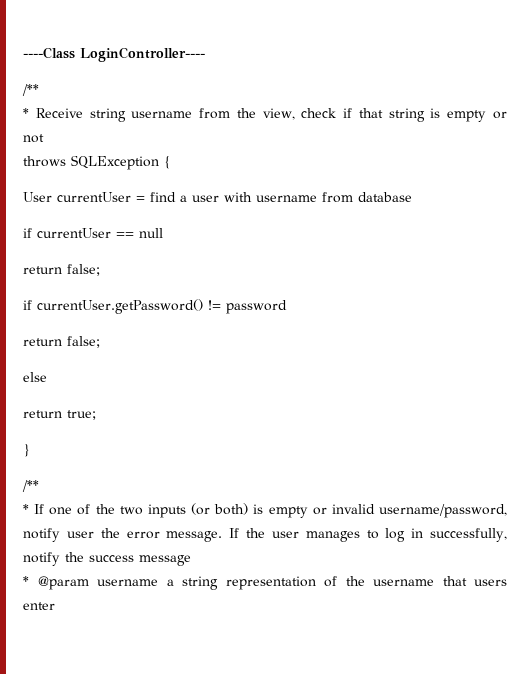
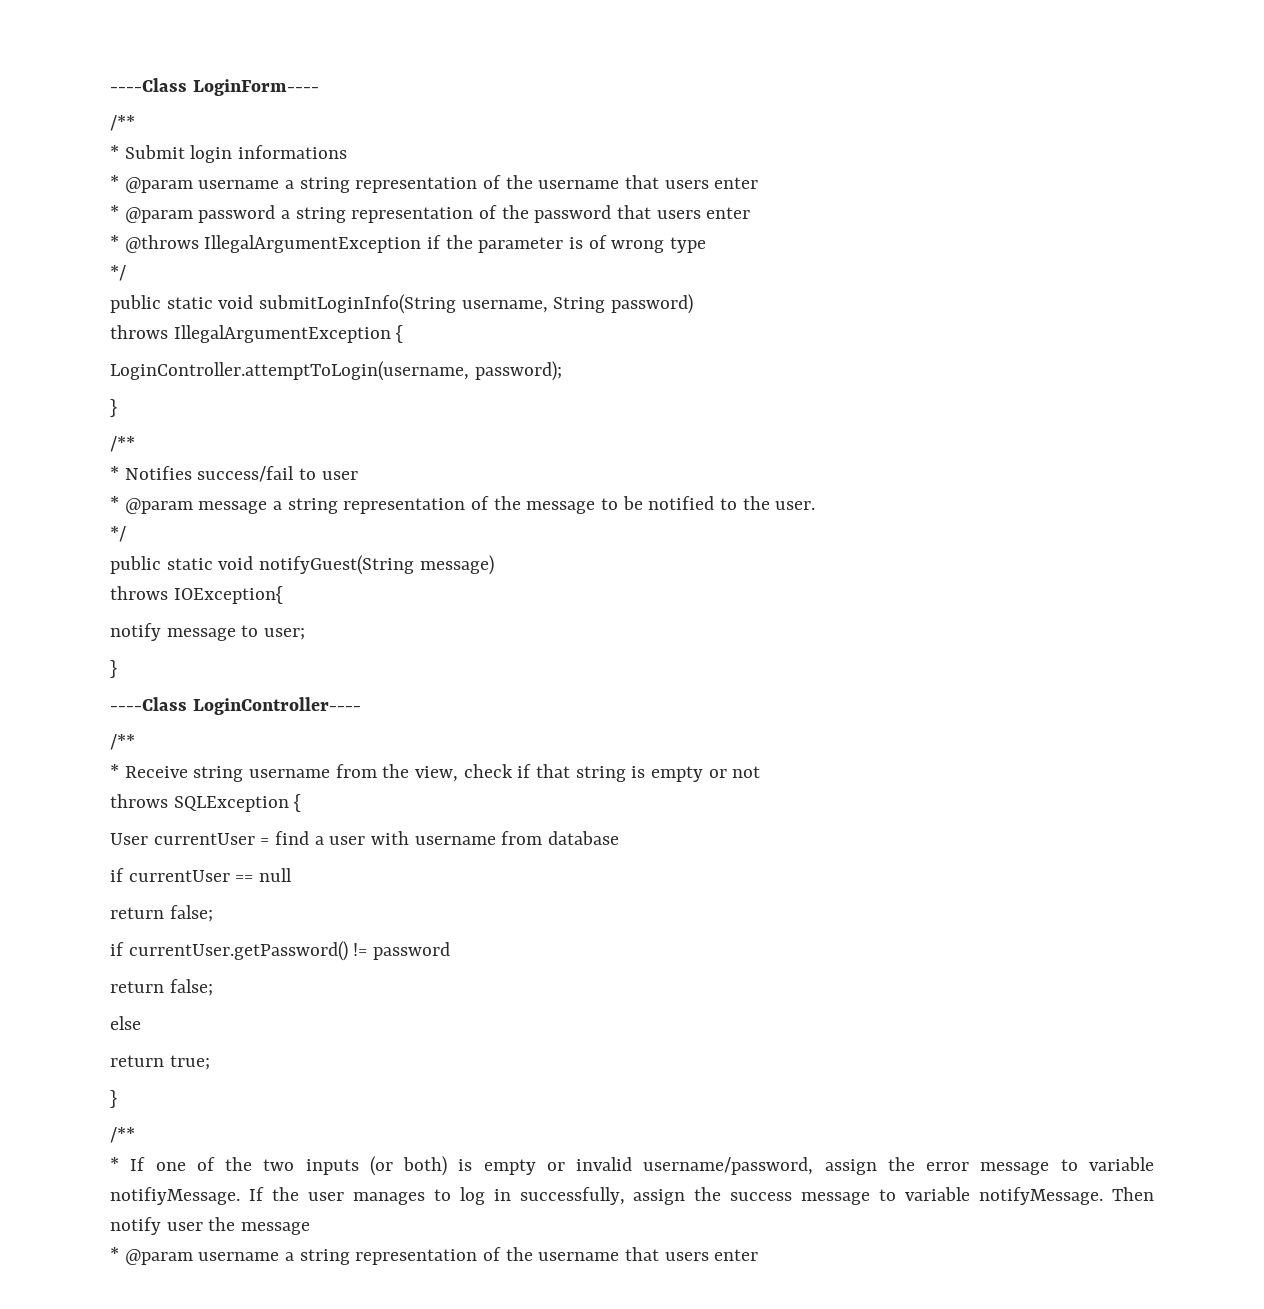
+ ----Class LoginForm----
+ /**
+ * Submit login informations
+ * @param username a string representation of the username that users enter
+ * @param password a string representation of the password that users enter
+ * @throws IllegalArgumentException if the parameter is of wrong type
+ */
+ public static void submitLoginInfo(String username, String password)
+ throws IllegalArgumentException {
+ LoginController.attemptToLogin(username, password);
+ }
+ /**
+ * Notifies success/fail to user
+ * @param message a string representation of the message to be notified to the user.
+ */
+ public static void notifyGuest(String message)
+ throws IOException{
+ notify message to user;
+ }
- * If one of the two inputs (or both) is empty or invalid username/password, notify user the error message.
+ * If one of the two inputs (or both) is empty or invalid username/password, assign the error message to variable notifiyMessage.
- If the user manages to log in successfully, notify the success message
+ If the user manages to log in successfully, assign the success message to variable notifyMessage. Then notify user the message

